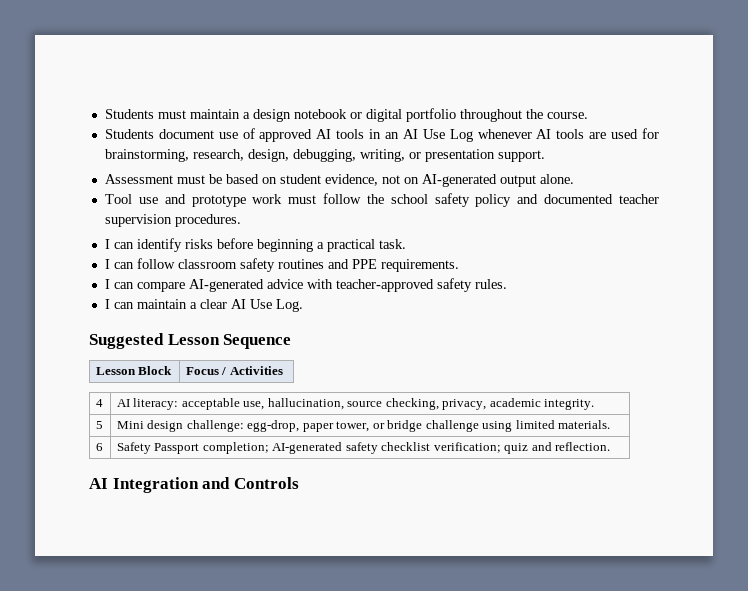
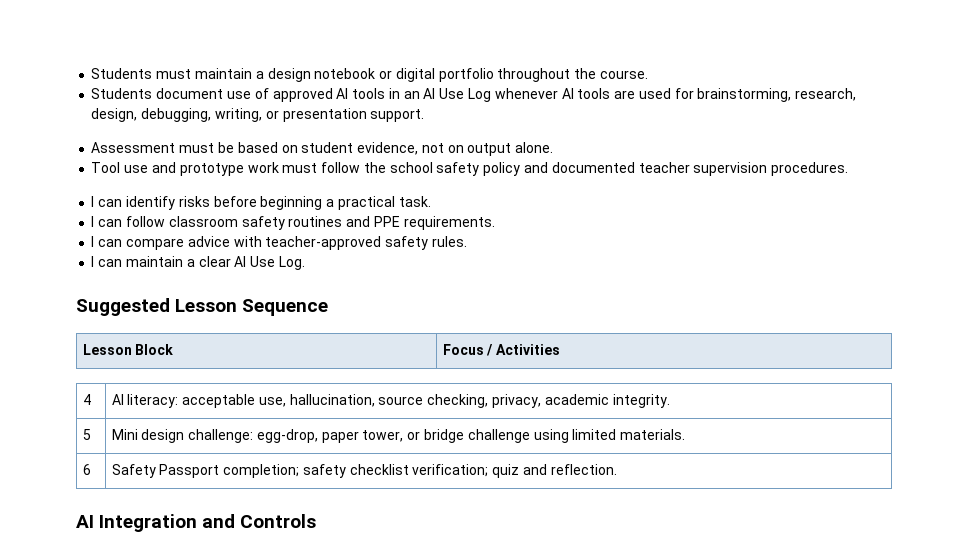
- Assessment must be based on student evidence, not on AI-generated output alone.
+ Assessment must be based on student evidence, not on output alone.
- I can compare AI-generated advice with teacher-approved safety rules.
+ I can compare advice with teacher-approved safety rules.
- 6 | Safety Passport completion; AI-generated safety checklist verification; quiz and reflection.
+ 6 | Safety Passport completion; safety checklist verification; quiz and reflection.

